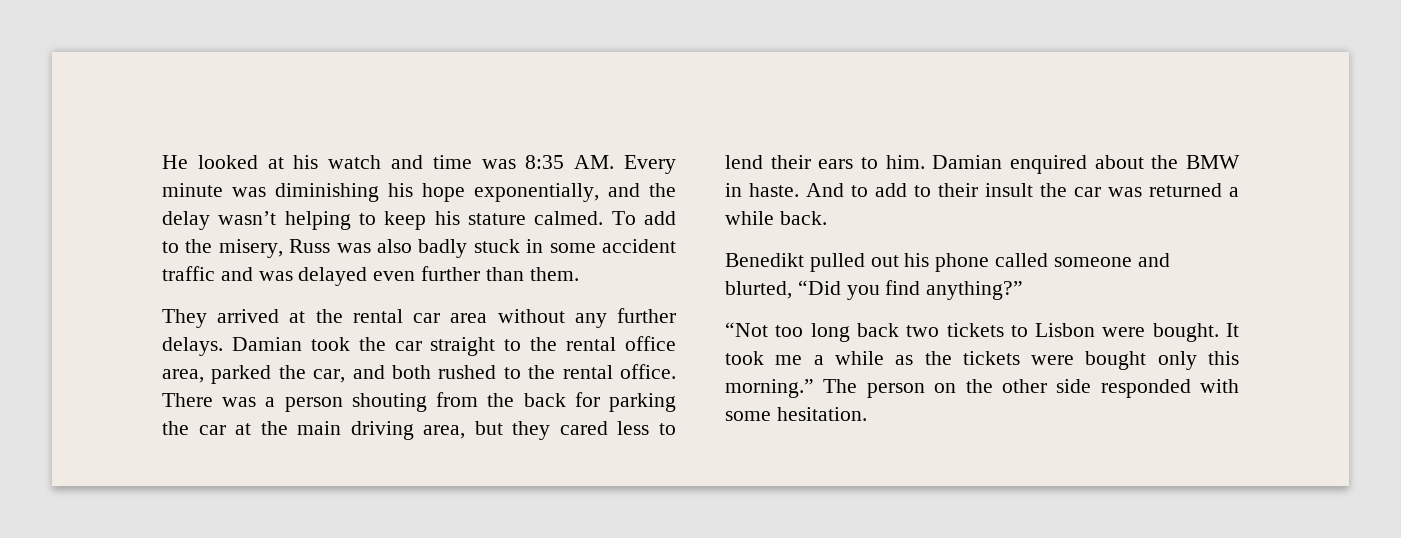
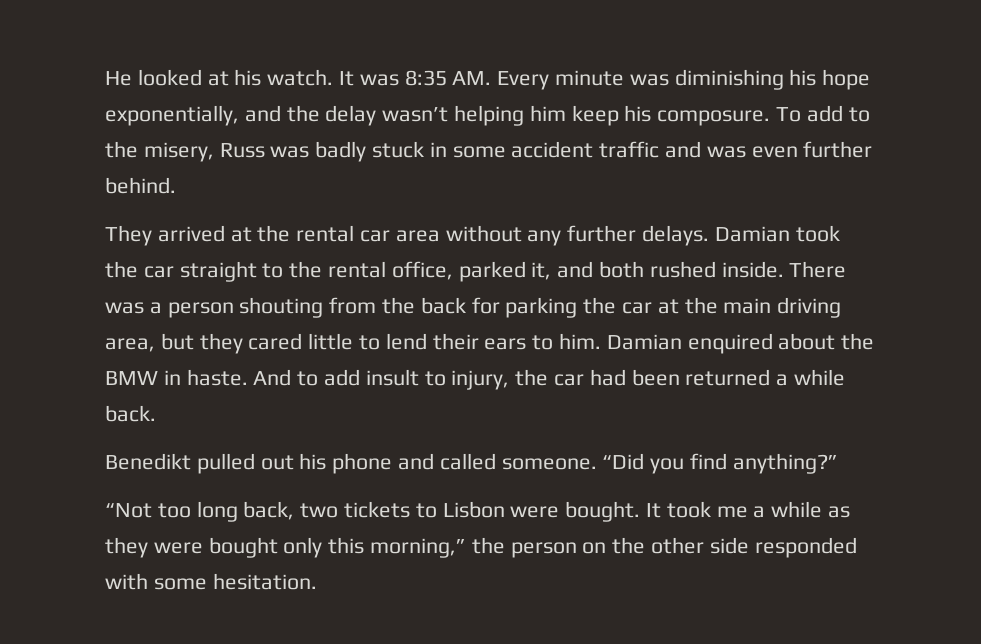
- He looked at his watch and time was 8:35 AM. Every minute was diminishing his hope exponentially, and the delay wasn’t helping to keep his stature calmed.
+ He looked at his watch. It was 8:35 AM. Every minute was diminishing his hope exponentially, and the delay wasn’t helping him keep his composure.
- To add to the misery, Russ was also badly stuck in some accident traffic and was delayed even further than them.
+ To add to the misery, Russ was badly stuck in some accident traffic and was even further behind.
- Damian took the car straight to the rental office area, parked the car, and both rushed to the rental office.
+ Damian took the car straight to the rental office, parked it, and both rushed inside.
- There was a person shouting from the back for parking the car at the main driving area, but they cared less to lend their ears to him.
+ There was a person shouting from the back for parking the car at the main driving area, but they cared little to lend their ears to him.
- And to add to their insult the car was returned a while back.
+ And to add insult to injury, the car had been returned a while back.
- Benedikt pulled out his phone called someone and blurted, “Did you find anything?”
+ Benedikt pulled out his phone and called someone. “Did you find anything?”
- “Not too long back two tickets to Lisbon were bought.
+ “Not too long back, two tickets to Lisbon were bought.
- It took me a while as the tickets were bought only this morning.” The person on the other side responded with some hesitation.
+ It took me a while as they were bought only this morning,” the person on the other side responded with some hesitation.

